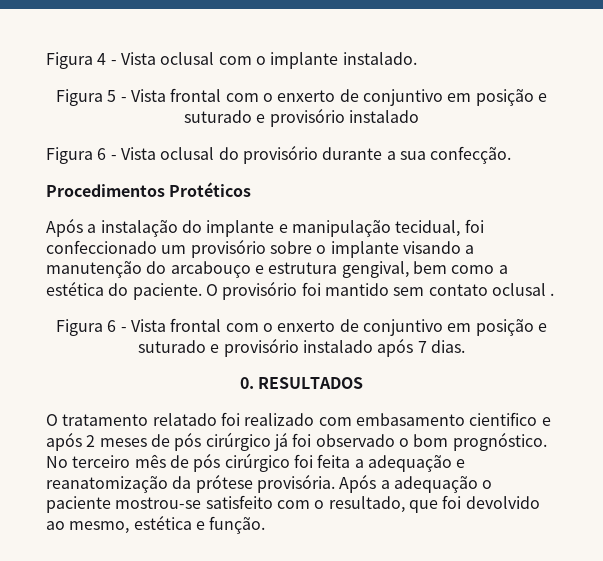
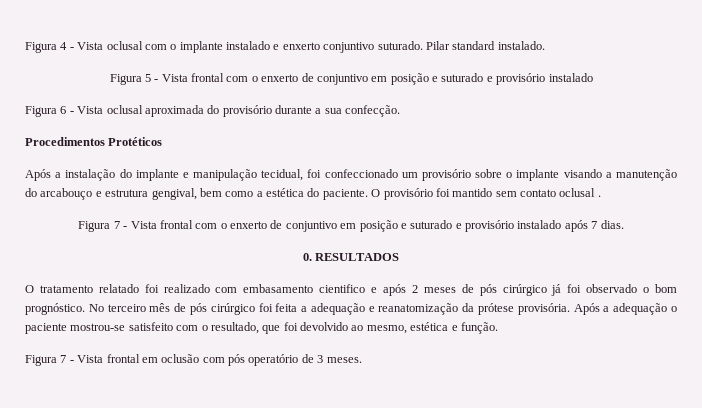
- Figura 4 - Vista oclusal com o implante instalado.
+ Figura 4 - Vista oclusal com o implante instalado e enxerto conjuntivo suturado. Pilar standard instalado.
- Figura 6 - Vista oclusal do provisório durante a sua confecção.
+ Figura 6 - Vista oclusal aproximada do provisório durante a sua confecção.
- Figura 6 - Vista frontal com o enxerto de conjuntivo em posição e suturado e provisório instalado após 7 dias.
+ Figura 7 - Vista frontal com o enxerto de conjuntivo em posição e suturado e provisório instalado após 7 dias.
+ Figura 7 - Vista frontal em oclusão com pós operatório de 3 meses.

